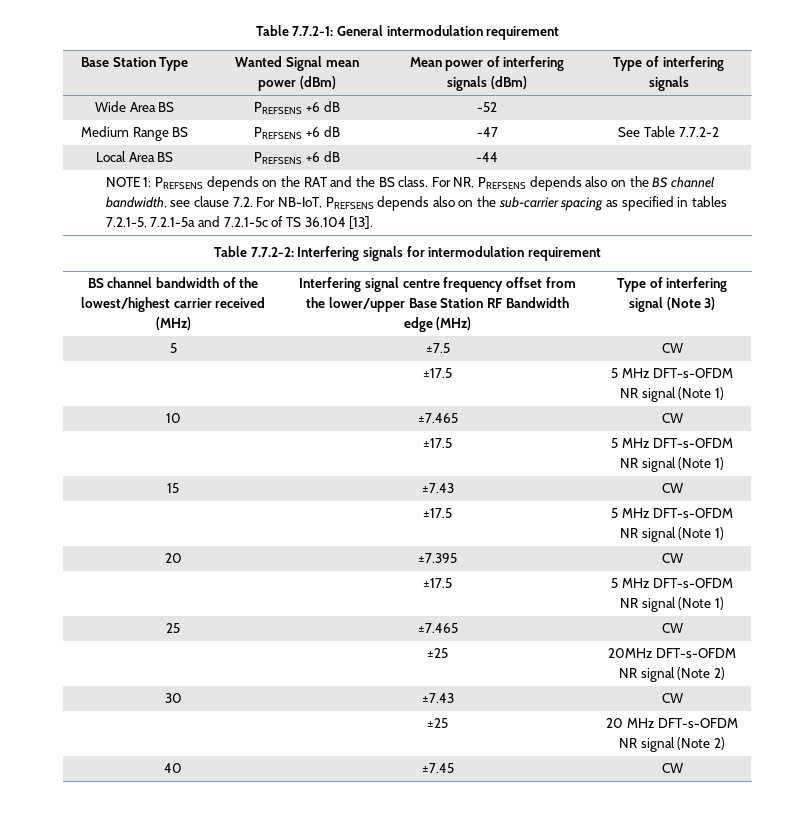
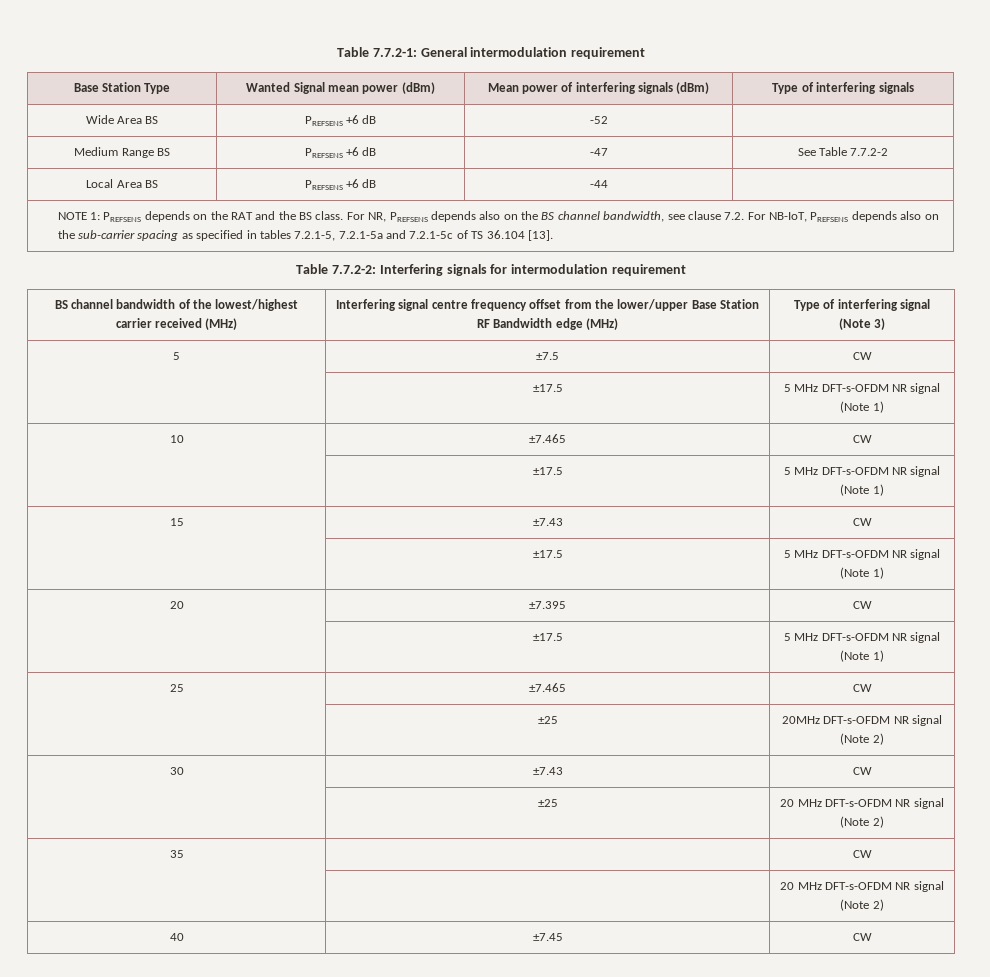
+ 35 | | CW
+ | | 20 MHz DFT-s-OFDM NR signal (Note 2)

